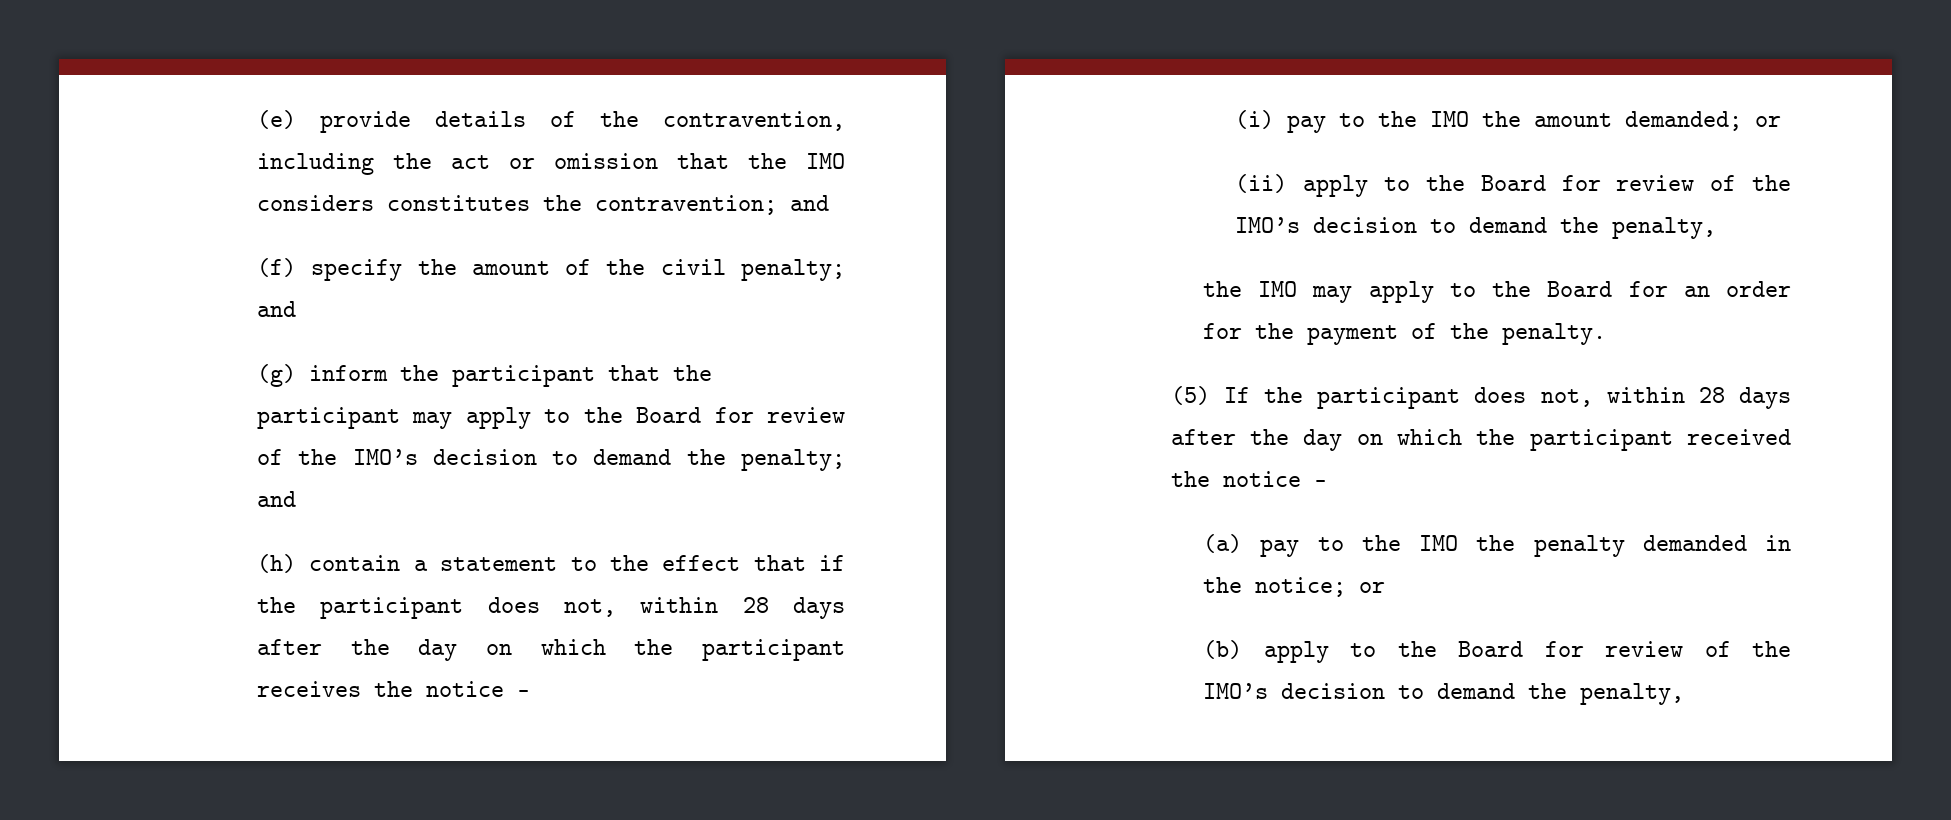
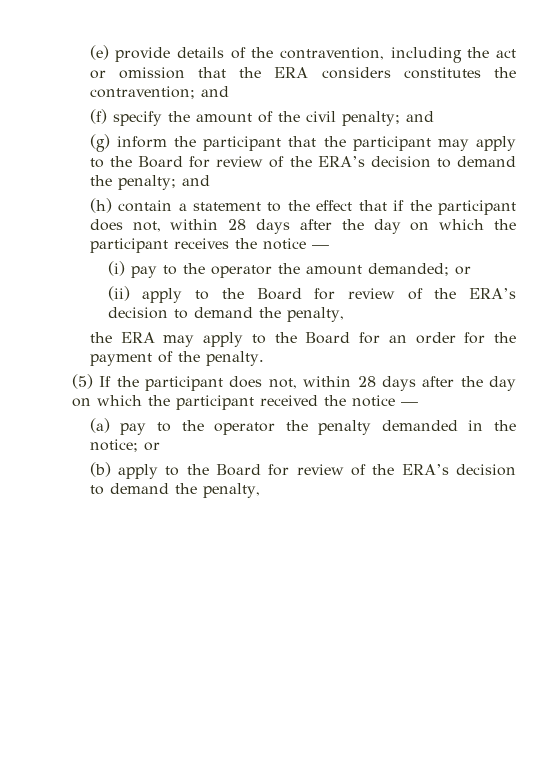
- (e) provide details of the contravention, including the act or omission that the IMO considers constitutes the contravention; and
+ (e) provide details of the contravention, including the act or omission that the ERA considers constitutes the contravention; and
- (g) inform the participant that the participant may apply to the Board for review of the IMO’s decision to demand the penalty; and
+ (g) inform the participant that the participant may apply to the Board for review of the ERA’s decision to demand the penalty; and
- (i) pay to the IMO the amount demanded; or
+ (i) pay to the operator the amount demanded; or
- (ii) apply to the Board for review of the IMO’s decision to demand the penalty,
+ (ii) apply to the Board for review of the ERA’s decision to demand the penalty,
- the IMO may apply to the Board for an order for the payment of the penalty.
+ the ERA may apply to the Board for an order for the payment of the penalty.
- (a) pay to the IMO the penalty demanded in the notice; or
+ (a) pay to the operator the penalty demanded in the notice; or
- (b) apply to the Board for review of the IMO’s decision to demand the penalty,
+ (b) apply to the Board for review of the ERA’s decision to demand the penalty,

